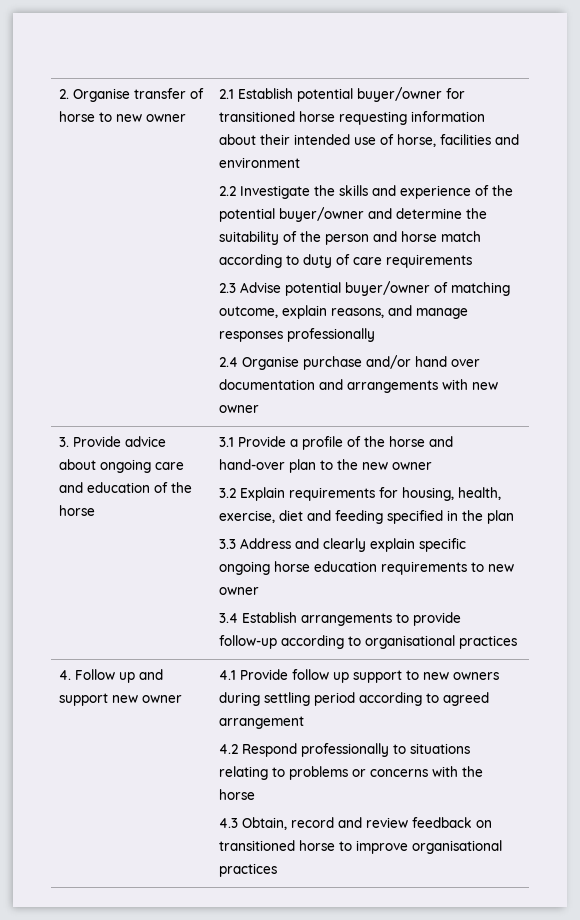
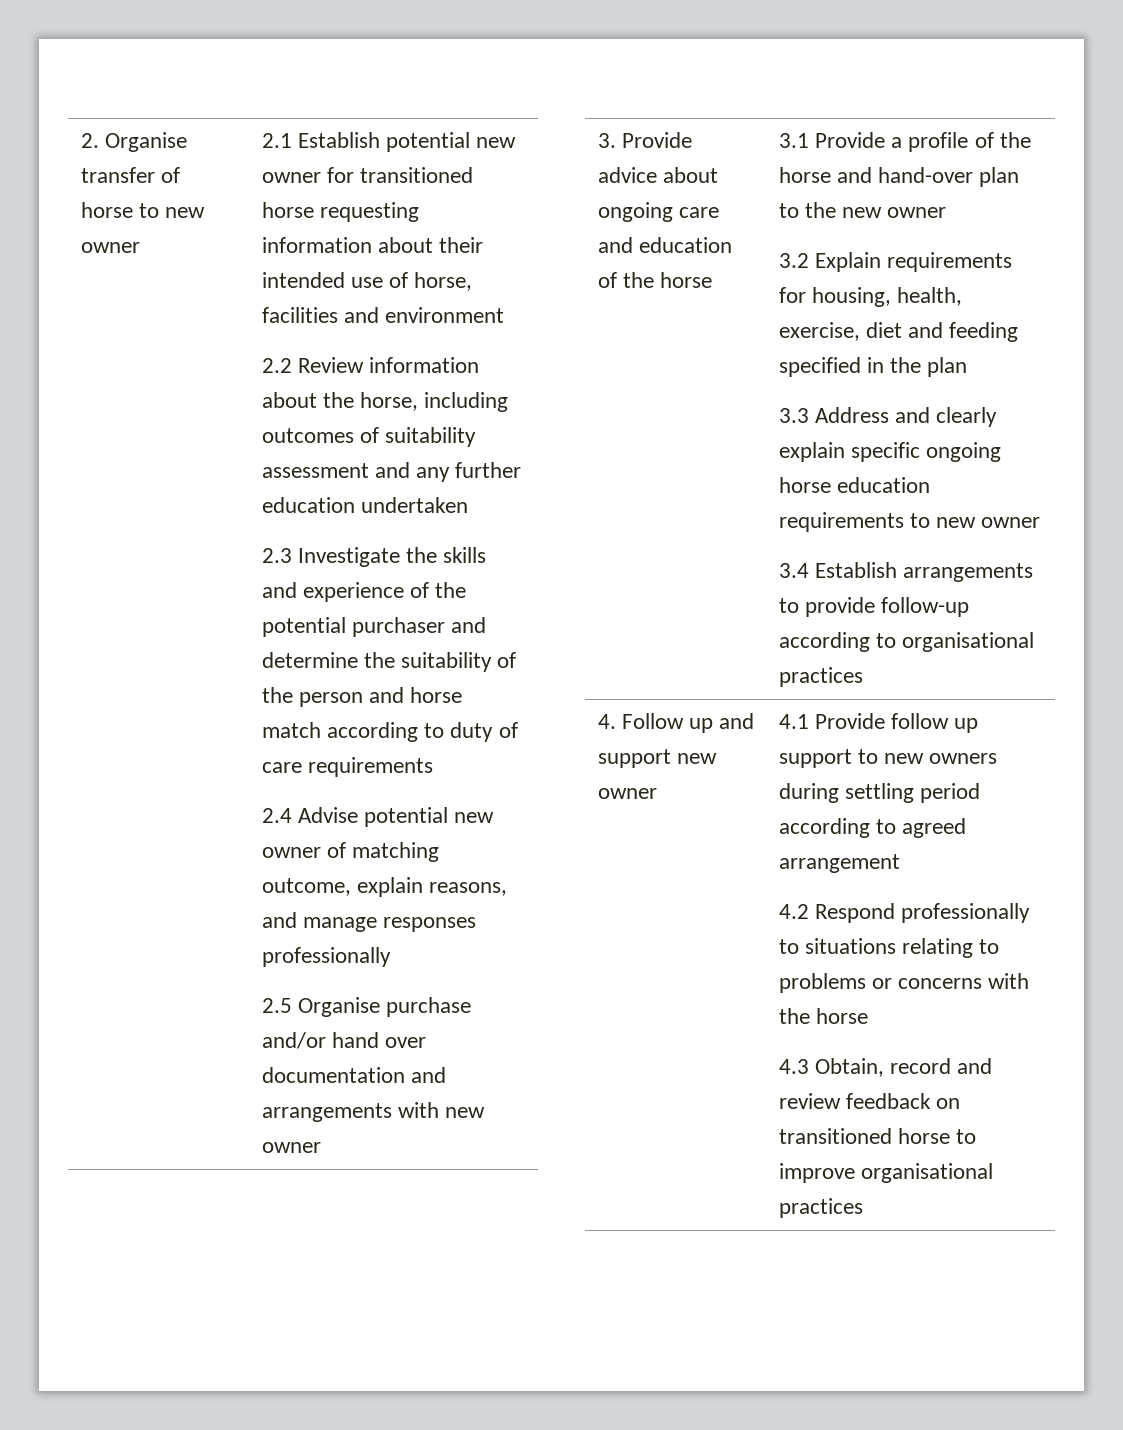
- 2.1 Establish potential buyer/owner for transitioned horse requesting information about their intended use of horse, facilities and environment
+ 2.1 Establish potential new owner for transitioned horse requesting information about their intended use of horse, facilities and environment
- 2.2 Investigate the skills and experience of the potential buyer/owner and determine the suitability of the person and horse match according to duty of care requirements
+ 2.2 Review information about the horse, including outcomes of suitability assessment and any further education undertaken
+ 2.3 Investigate the skills and experience of the potential purchaser and determine the suitability of the person and horse match according to duty of care requirements
- 2.3 Advise potential buyer/owner of matching outcome, explain reasons, and manage responses professionally
+ 2.4 Advise potential new owner of matching outcome, explain reasons, and manage responses professionally
- 2.4 Organise purchase and/or hand over documentation and arrangements with new owner
+ 2.5 Organise purchase and/or hand over documentation and arrangements with new owner

